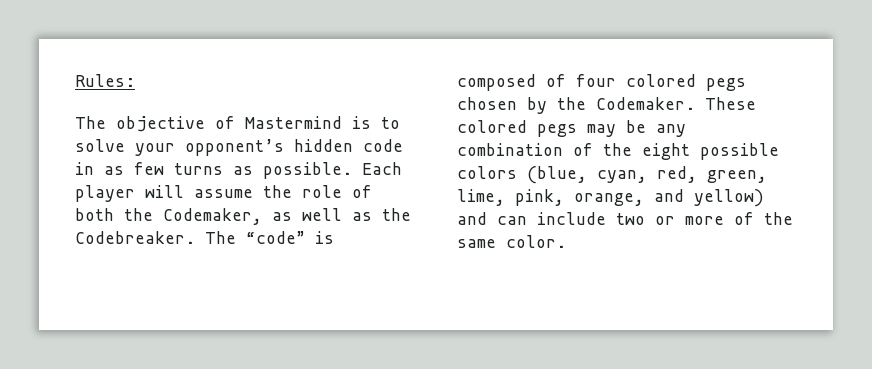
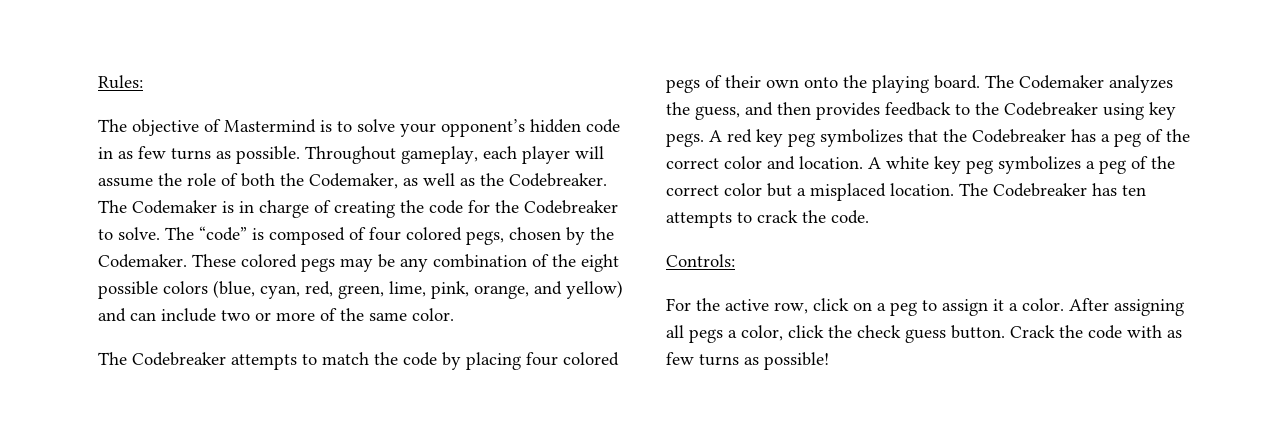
- Each player will assume the role of both the Codemaker, as well as the Codebreaker.
+ Throughout gameplay, each player will assume the role of both the Codemaker, as well as the Codebreaker.
- The “code” is composed of four colored pegs chosen by the Codemaker.
+ The Codemaker is in charge of creating the code for the Codebreaker to solve. The “code” is composed of four colored pegs, chosen by the Codemaker.
+ The Codebreaker attempts to match the code by placing four colored pegs of their own onto the playing board. The Codemaker analyzes the guess, and then provides feedback to the Codebreaker using key pegs. A red key peg symbolizes that the Codebreaker has a peg of the correct color and location. A white key peg symbolizes a peg of the correct color but a misplaced location. The Codebreaker has ten attempts to crack the code.
+ Controls:
+ For the active row, click on a peg to assign it a color. After assigning all pegs a color, click the check guess button. Crack the code with as few turns as possible!

